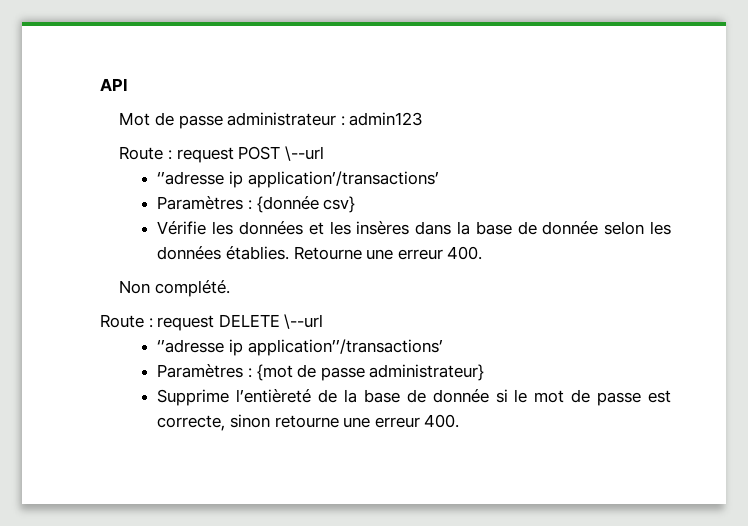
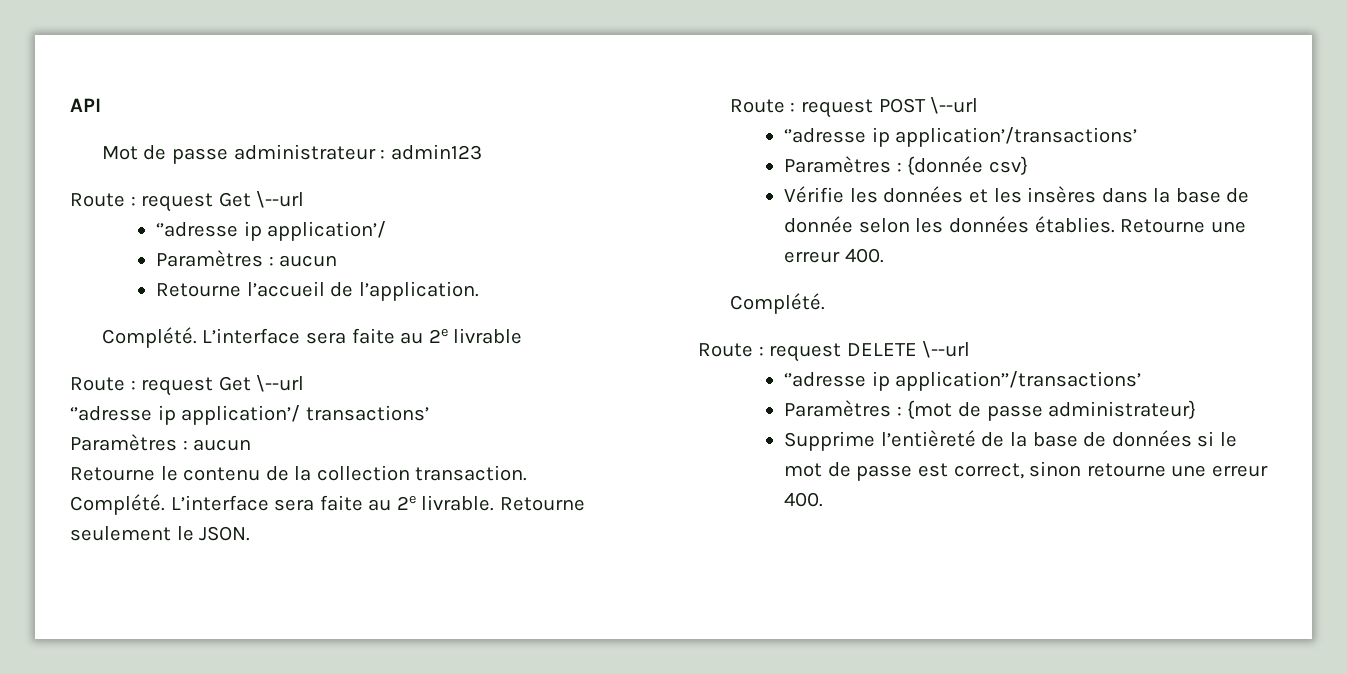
  Mot de passe administrateur : admin123
+ Route : request Get \--url
+ ‘’adresse ip application’/
+ Paramètres : aucun
+ Retourne l’accueil de l’application.
+ Complété. L’interface sera faite au 2e livrable
+ Route : request Get \--url
+ ‘’adresse ip application’/ transactions’
+ Paramètres : aucun
+ Retourne le contenu de la collection transaction.
+ Complété. L’interface sera faite au 2e livrable. Retourne seulement le JSON.
  Retourne une erreur 400.
- Non complété.
+ Complété.
- Supprime l’entièreté de la base de donnée si le mot de passe est correcte, sinon retourne une erreur 400.
+ Supprime l’entièreté de la base de données si le mot de passe est correct, sinon retourne une erreur 400.

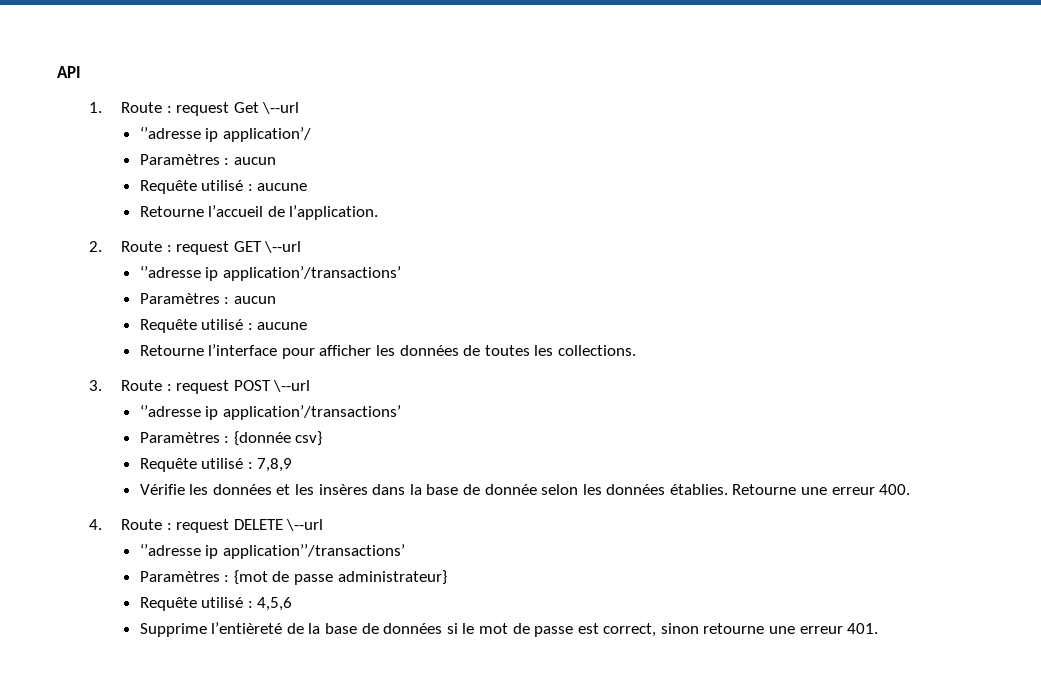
- Mot de passe administrateur : admin123
- Route : request Get \--url
+ 1. Route : request Get \--url
  ‘’adresse ip application’/
  Paramètres : aucun
+ Requête utilisé : aucune
- Complété. L’interface sera faite au 2e livrable
- Route : request Get \--url
- ‘’adresse ip application’/ transactions’
+ 2. Route : request GET \--url
+ ‘’adresse ip application’/transactions’
  Paramètres : aucun
- Retourne le contenu de la collection transaction.
- Complété. L’interface sera faite au 2e livrable. Retourne seulement le JSON.
- Route : request POST \--url
+ Requête utilisé : aucune
+ Retourne l’interface pour afficher les données de toutes les collections.
+ 3. Route : request POST \--url
+ Requête utilisé : 7,8,9
  Retourne une erreur 400.
- Complété.
- Route : request DELETE \--url
+ 4. Route : request DELETE \--url
+ Requête utilisé : 4,5,6
- Supprime l’entièreté de la base de données si le mot de passe est correct, sinon retourne une erreur 400.
+ Supprime l’entièreté de la base de données si le mot de passe est correct, sinon retourne une erreur 401.

